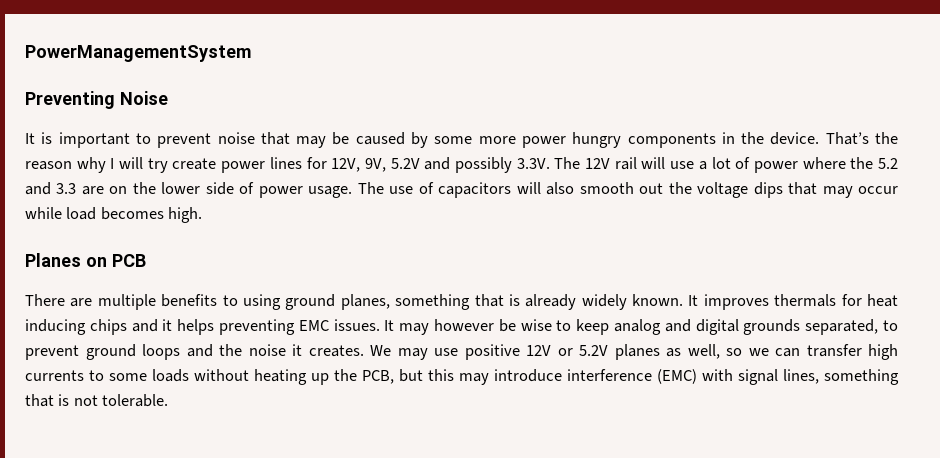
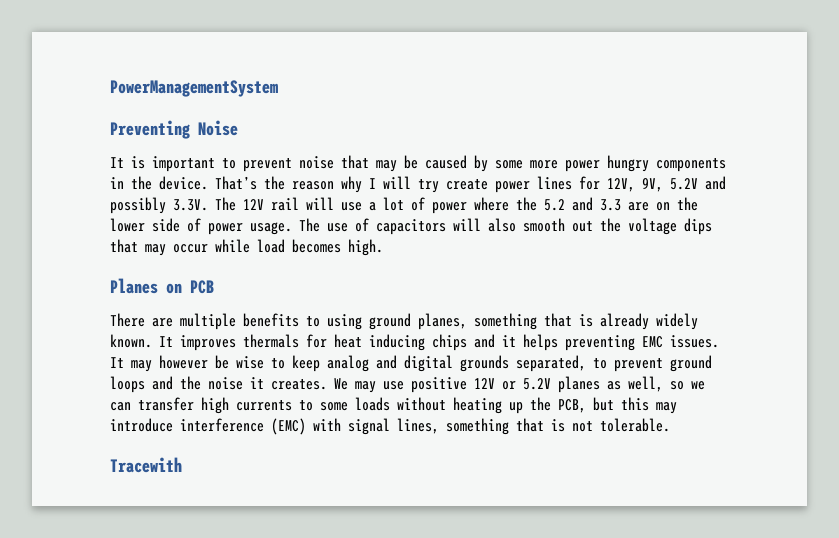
+ Tracewith

